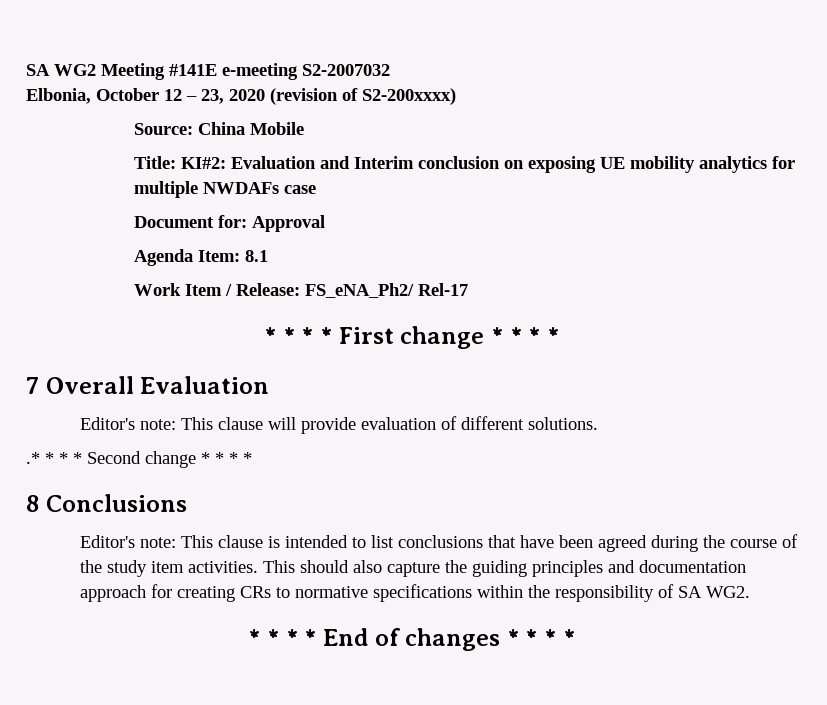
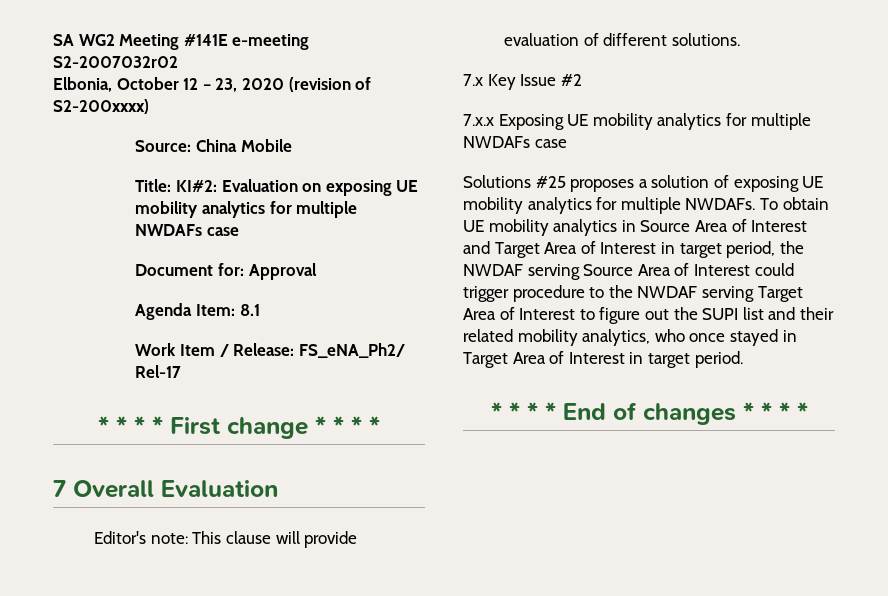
- SA WG2 Meeting #141E e-meeting S2-2007032
+ SA WG2 Meeting #141E e-meeting S2-2007032r02
- Title: KI#2: Evaluation and Interim conclusion on exposing UE mobility analytics for multiple NWDAFs case
+ Title: KI#2: Evaluation on exposing UE mobility analytics for multiple NWDAFs case
- .* * * * Second change * * * *
- 8 Conclusions
- Editor's note: This clause is intended to list conclusions that have been agreed during the course of the study item activities. This should also capture the guiding principles and documentation approach for creating CRs to normative specifications within the responsibility of SA WG2.
+ 7.x Key Issue #2
+ 7.x.x Exposing UE mobility analytics for multiple NWDAFs case
+ Solutions #25 proposes a solution of exposing UE mobility analytics for multiple NWDAFs. To obtain UE mobility analytics in Source Area of Interest and Target Area of Interest in target period, the NWDAF serving Source Area of Interest could trigger procedure to the NWDAF serving Target Area of Interest to figure out the SUPI list and their related mobility analytics, who once stayed in Target Area of Interest in target period.

